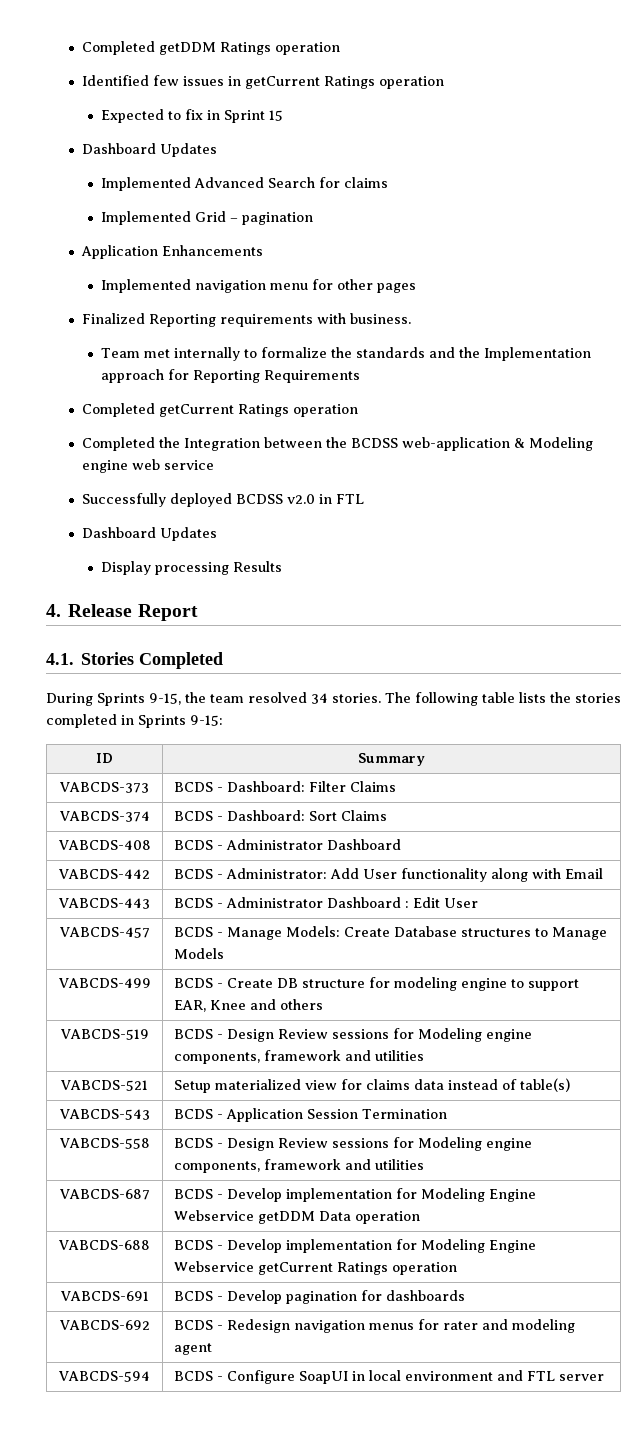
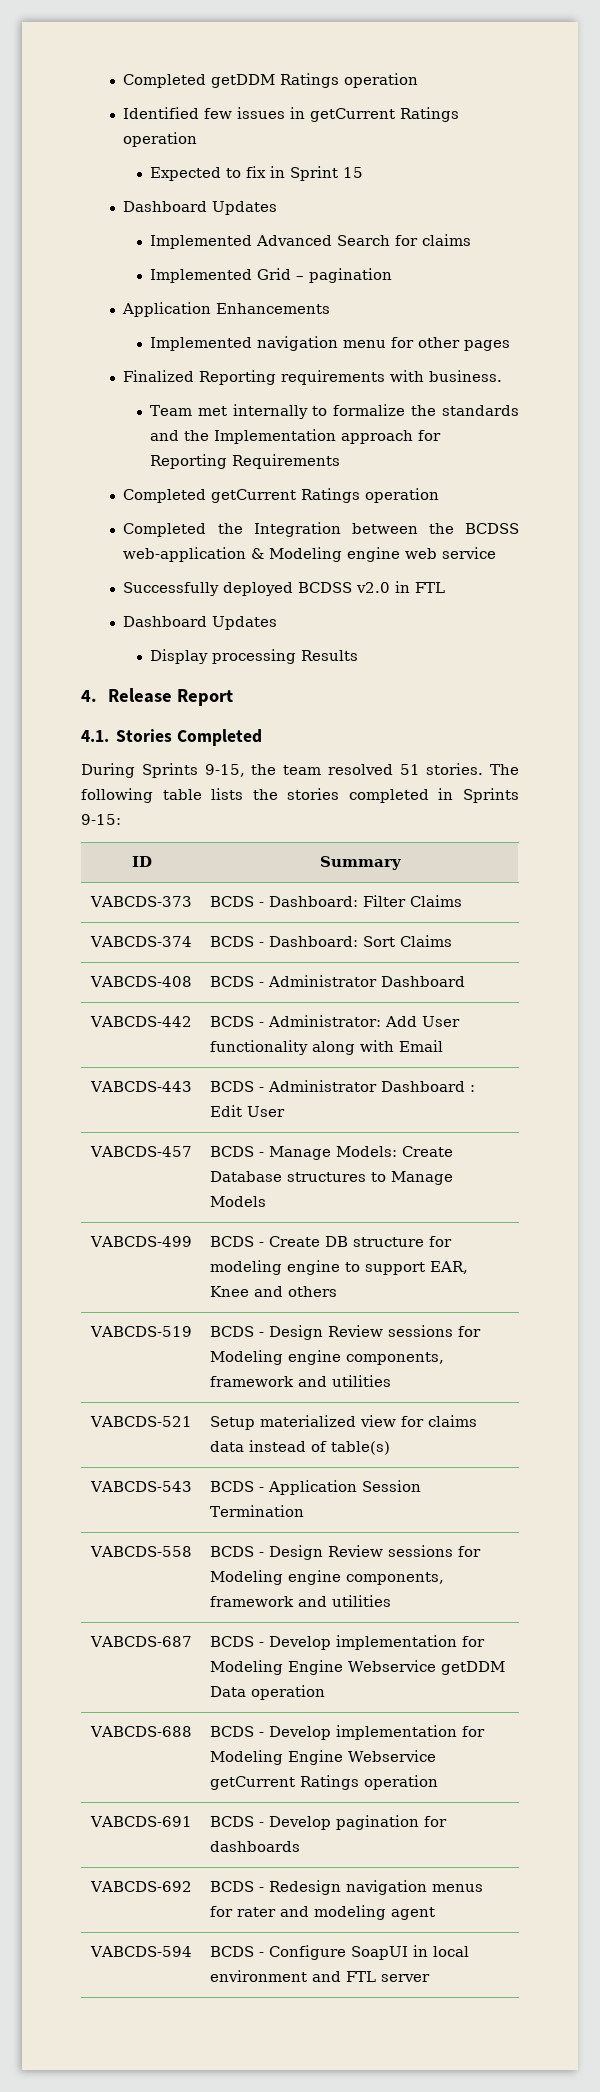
- During Sprints 9-15, the team resolved 34 stories.
+ During Sprints 9-15, the team resolved 51 stories.

